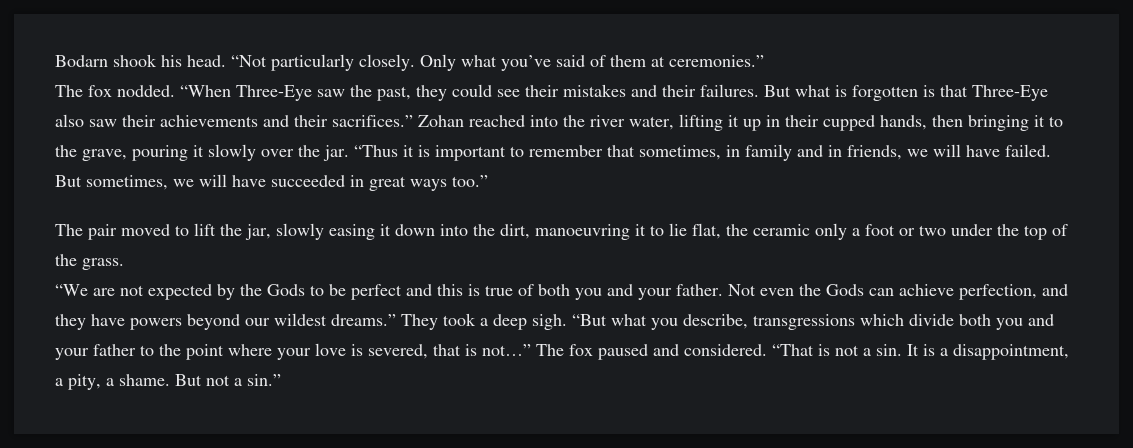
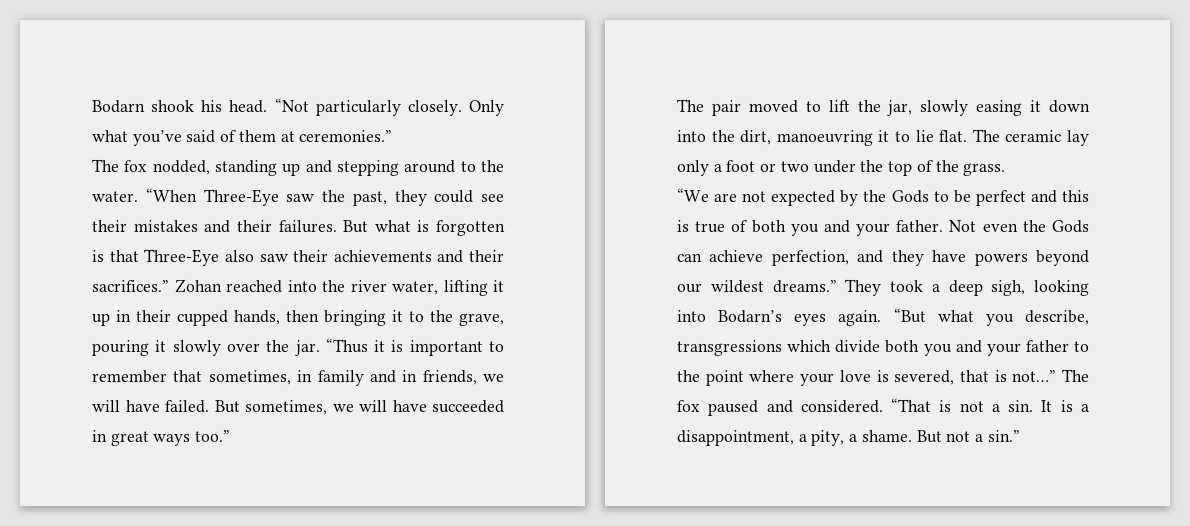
- The fox nodded.
+ The fox nodded, standing up and stepping around to the water.
- The pair moved to lift the jar, slowly easing it down into the dirt, manoeuvring it to lie flat, the ceramic only a foot or two under the top of the grass.
+ The pair moved to lift the jar, slowly easing it down into the dirt, manoeuvring it to lie flat. The ceramic lay only a foot or two under the top of the grass.
- They took a deep sigh.
+ They took a deep sigh, looking into Bodarn’s eyes again.

